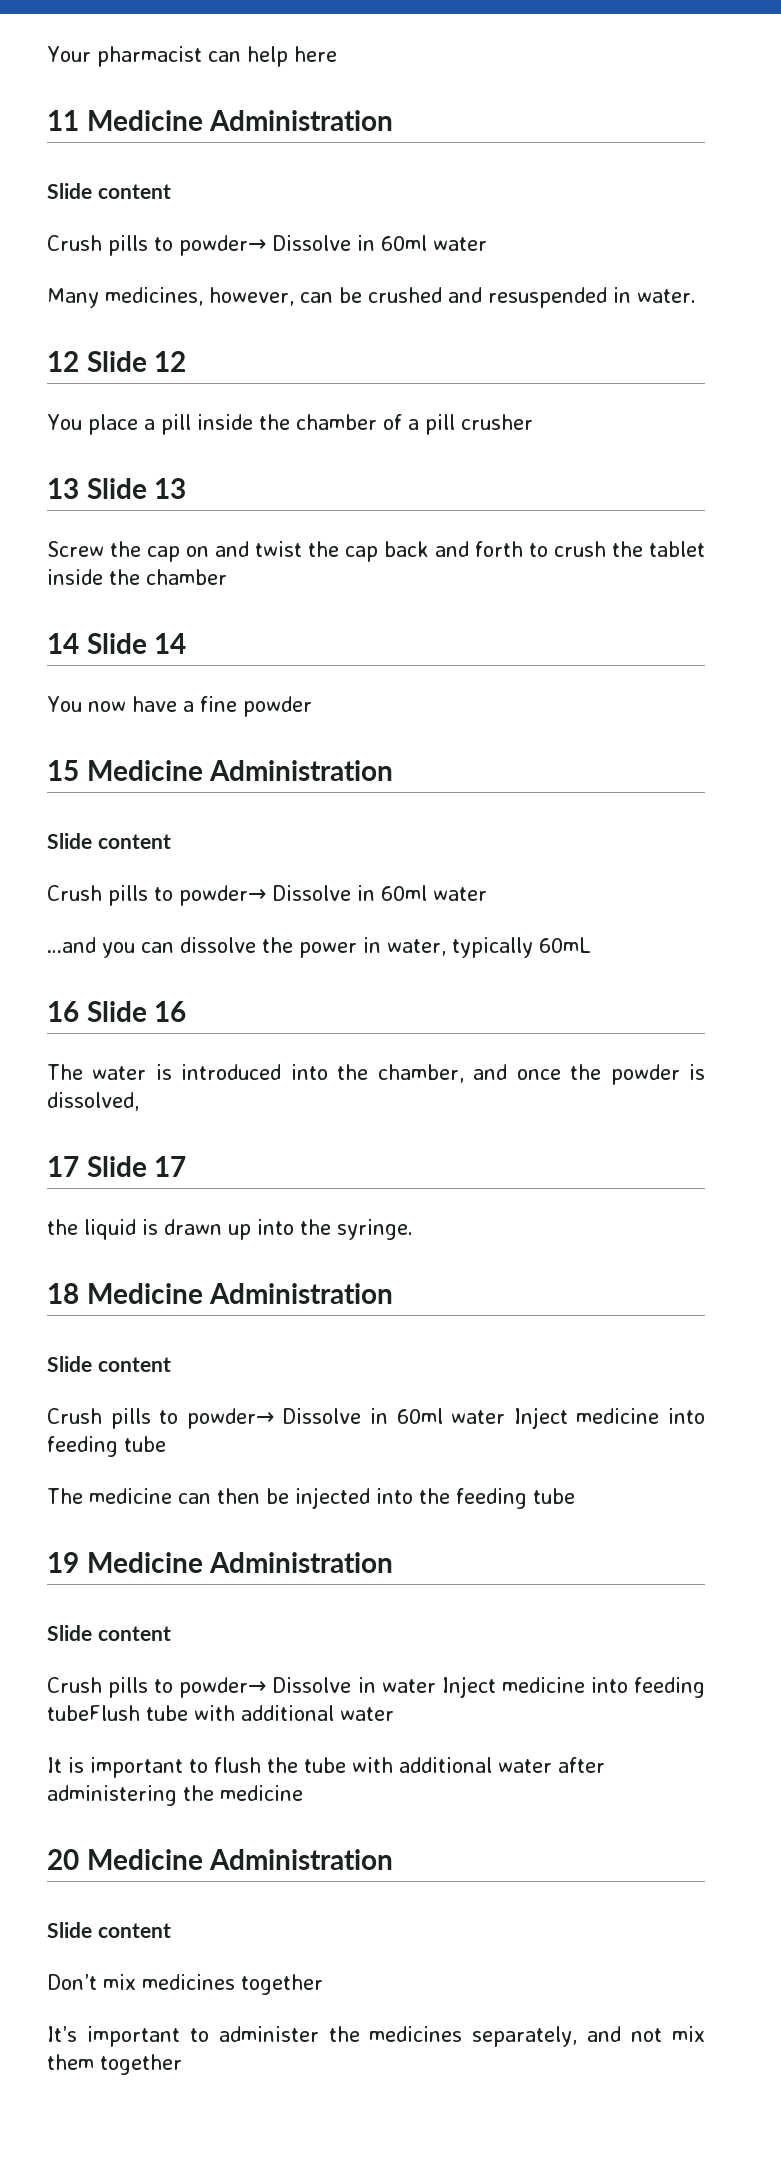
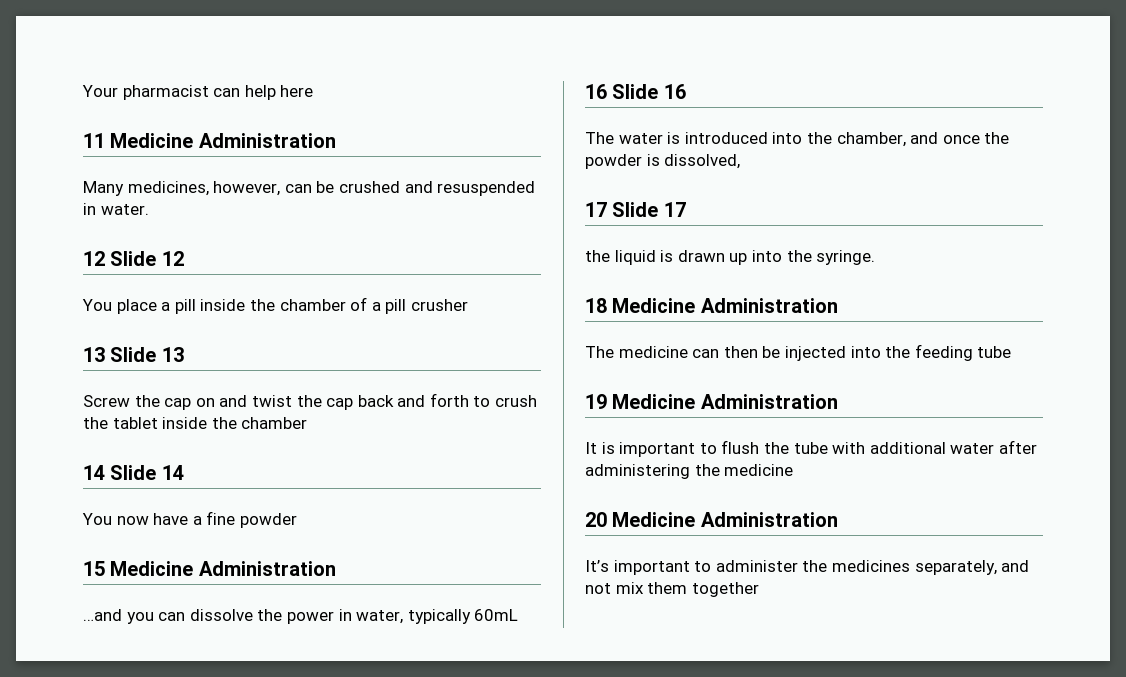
  11 Medicine Administration
- Slide content
- Crush pills to powder→ Dissolve in 60ml water
  15 Medicine Administration
- Slide content
- Crush pills to powder→ Dissolve in 60ml water
  18 Medicine Administration
- Slide content
- Crush pills to powder→ Dissolve in 60ml water Inject medicine into feeding tube
  19 Medicine Administration
- Slide content
- Crush pills to powder→ Dissolve in water Inject medicine into feeding tubeFlush tube with additional water
  20 Medicine Administration
- Slide content
- Don’t mix medicines together

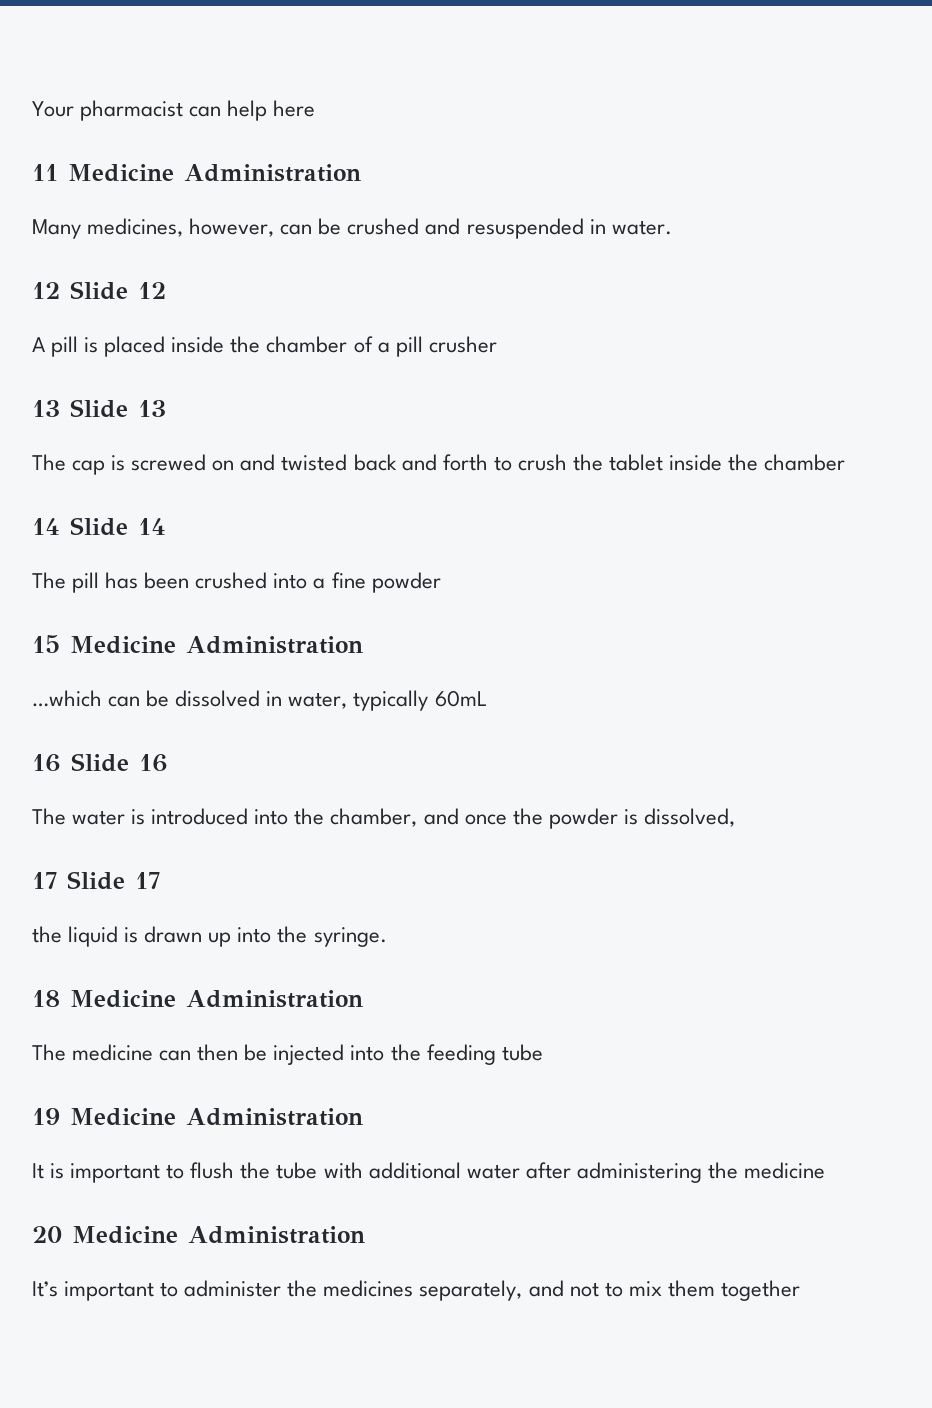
- You place a pill inside the chamber of a pill crusher
+ A pill is placed inside the chamber of a pill crusher
- Screw the cap on and twist the cap back and forth to crush the tablet inside the chamber
+ The cap is screwed on and twisted back and forth to crush the tablet inside the chamber
- You now have a fine powder
+ The pill has been crushed into a fine powder
- …and you can dissolve the power in water, typically 60mL
+ …which can be dissolved in water, typically 60mL
- It’s important to administer the medicines separately, and not mix them together
+ It’s important to administer the medicines separately, and not to mix them together

